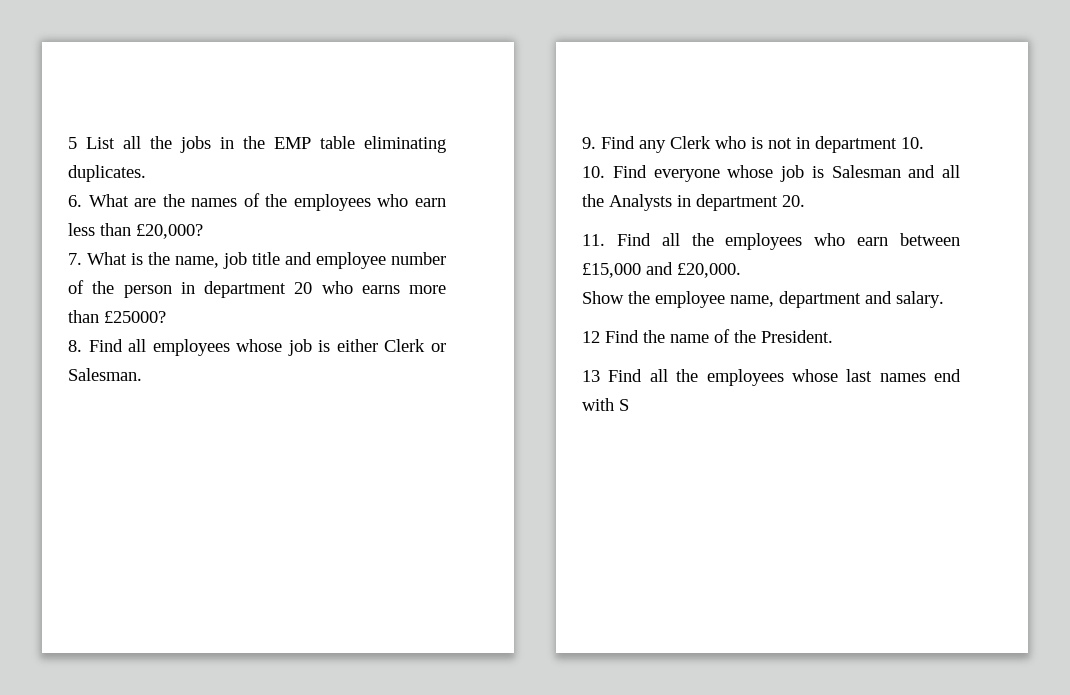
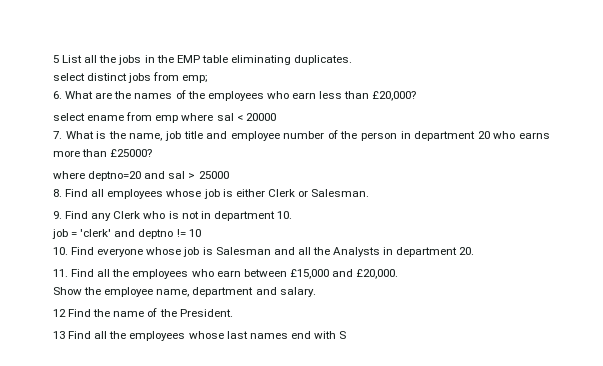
+ select distinct jobs from emp;
+ select ename from emp where sal < 20000
+ where deptno=20 and sal > 25000
+ job = 'clerk' and deptno != 10

